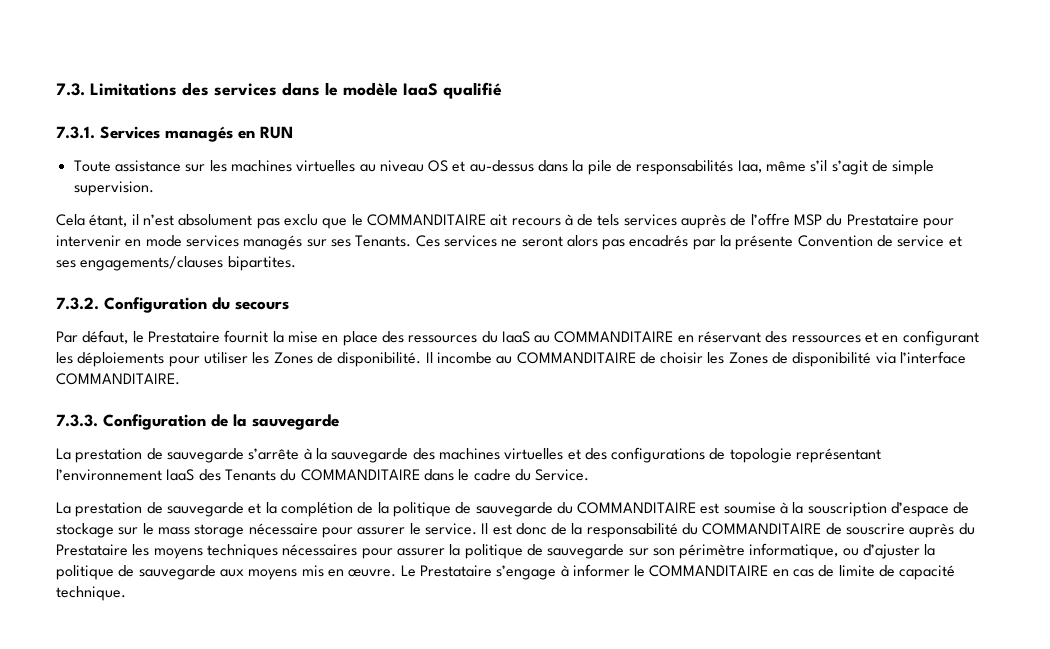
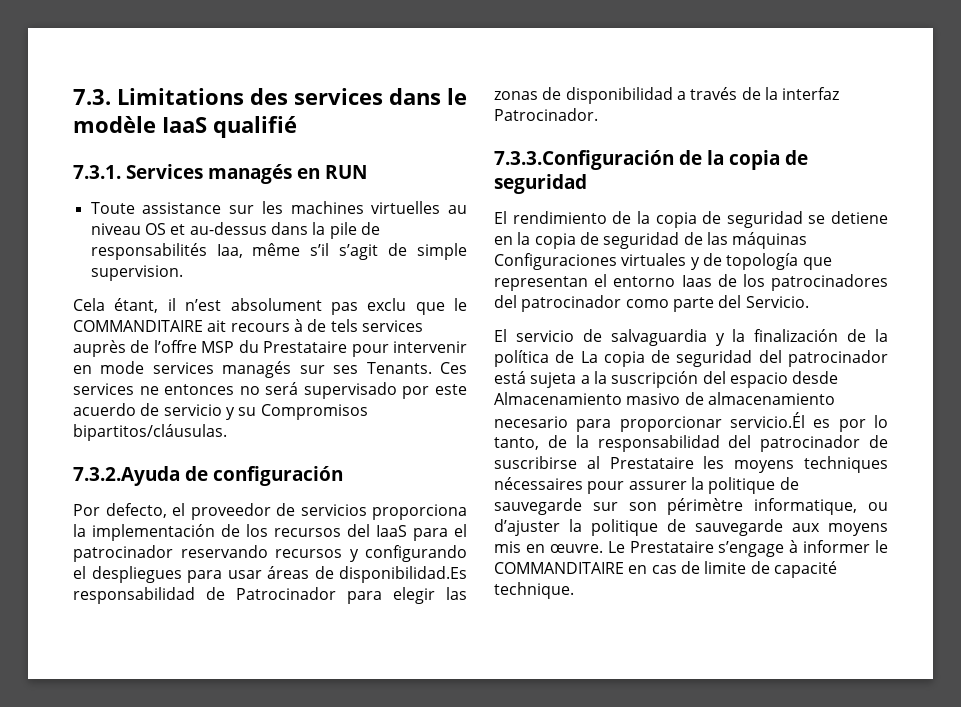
- Ces services ne seront alors pas encadrés par la présente Convention de service et ses engagements/clauses bipartites.
- 7.3.2. Configuration du secours
- Par défaut, le Prestataire fournit la mise en place des ressources du IaaS au COMMANDITAIRE en réservant des ressources et en configurant les déploiements pour utiliser les Zones de disponibilité. Il incombe au COMMANDITAIRE de choisir les Zones de disponibilité via l’interface COMMANDITAIRE.
- 7.3.3. Configuration de la sauvegarde
- La prestation de sauvegarde s’arrête à la sauvegarde des machines virtuelles et des configurations de topologie représentant l’environnement IaaS des Tenants du COMMANDITAIRE dans le cadre du Service.
- La prestation de sauvegarde et la complétion de la politique de sauvegarde du COMMANDITAIRE est soumise à la souscription d’espace de stockage sur le mass storage nécessaire pour assurer le service. Il est donc de la responsabilité du COMMANDITAIRE de souscrire auprès du Prestataire les moyens techniques nécessaires pour assurer la politique de sauvegarde sur son périmètre informatique, ou d’ajuster la politique de sauvegarde aux moyens mis en œuvre.
+ Ces services ne entonces no será supervisado por este acuerdo de servicio y su Compromisos bipartitos/cláusulas.
+ 7.3.2.Ayuda de configuración
+ Por defecto, el proveedor de servicios proporciona la implementación de los recursos del IaaS para el patrocinador reservando recursos y configurando el despliegues para usar áreas de disponibilidad.Es responsabilidad de Patrocinador para elegir las zonas de disponibilidad a través de la interfaz Patrocinador.
+ 7.3.3.Configuración de la copia de seguridad
+ El rendimiento de la copia de seguridad se detiene en la copia de seguridad de las máquinas Configuraciones virtuales y de topología que representan el entorno Iaas de los patrocinadores del patrocinador como parte del Servicio.
+ El servicio de salvaguardia y la finalización de la política de La copia de seguridad del patrocinador está sujeta a la suscripción del espacio desde Almacenamiento masivo de almacenamiento necesario para proporcionar servicio.Él es por lo tanto, de la responsabilidad del patrocinador de suscribirse al Prestataire les moyens techniques nécessaires pour assurer la politique de sauvegarde sur son périmètre informatique, ou d’ajuster la politique de sauvegarde aux moyens mis en œuvre.

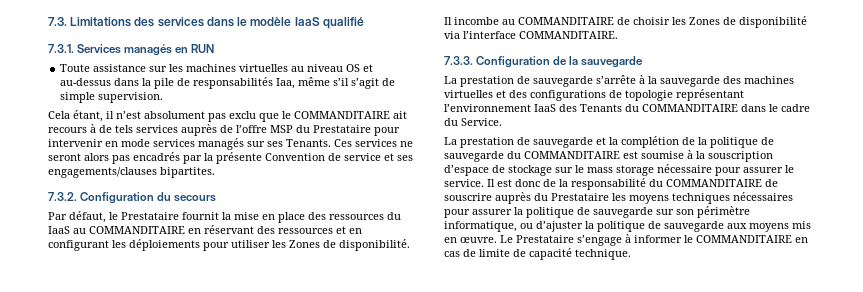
- Ces services ne entonces no será supervisado por este acuerdo de servicio y su Compromisos bipartitos/cláusulas.
- 7.3.2.Ayuda de configuración
- Por defecto, el proveedor de servicios proporciona la implementación de los recursos del IaaS para el patrocinador reservando recursos y configurando el despliegues para usar áreas de disponibilidad.Es responsabilidad de Patrocinador para elegir las zonas de disponibilidad a través de la interfaz Patrocinador.
- 7.3.3.Configuración de la copia de seguridad
- El rendimiento de la copia de seguridad se detiene en la copia de seguridad de las máquinas Configuraciones virtuales y de topología que representan el entorno Iaas de los patrocinadores del patrocinador como parte del Servicio.
- El servicio de salvaguardia y la finalización de la política de La copia de seguridad del patrocinador está sujeta a la suscripción del espacio desde Almacenamiento masivo de almacenamiento necesario para proporcionar servicio.Él es por lo tanto, de la responsabilidad del patrocinador de suscribirse al Prestataire les moyens techniques nécessaires pour assurer la politique de sauvegarde sur son périmètre informatique, ou d’ajuster la politique de sauvegarde aux moyens mis en œuvre.
+ Ces services ne seront alors pas encadrés par la présente Convention de service et ses engagements/clauses bipartites.
+ 7.3.2. Configuration du secours
+ Par défaut, le Prestataire fournit la mise en place des ressources du IaaS au COMMANDITAIRE en réservant des ressources et en configurant les déploiements pour utiliser les Zones de disponibilité. Il incombe au COMMANDITAIRE de choisir les Zones de disponibilité via l’interface COMMANDITAIRE.
+ 7.3.3. Configuration de la sauvegarde
+ La prestation de sauvegarde s’arrête à la sauvegarde des machines virtuelles et des configurations de topologie représentant l’environnement IaaS des Tenants du COMMANDITAIRE dans le cadre du Service.
+ La prestation de sauvegarde et la complétion de la politique de sauvegarde du COMMANDITAIRE est soumise à la souscription d’espace de stockage sur le mass storage nécessaire pour assurer le service. Il est donc de la responsabilité du COMMANDITAIRE de souscrire auprès du Prestataire les moyens techniques nécessaires pour assurer la politique de sauvegarde sur son périmètre informatique, ou d’ajuster la politique de sauvegarde aux moyens mis en œuvre.

